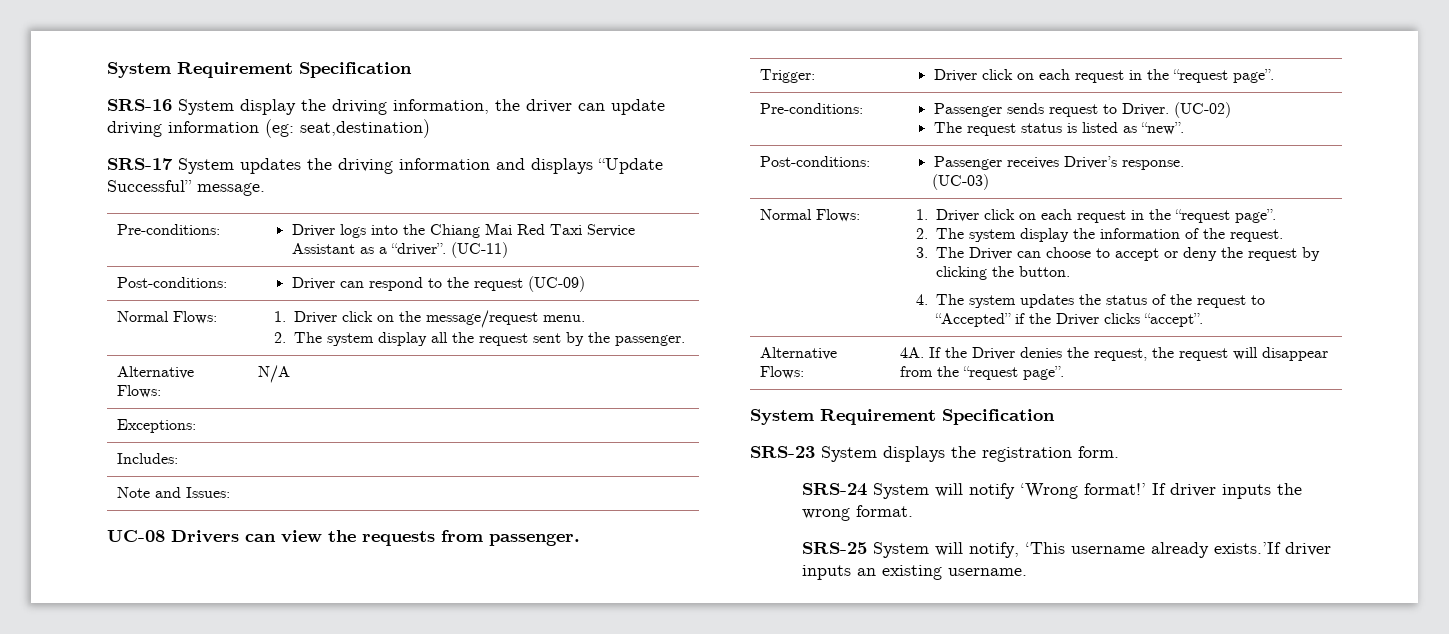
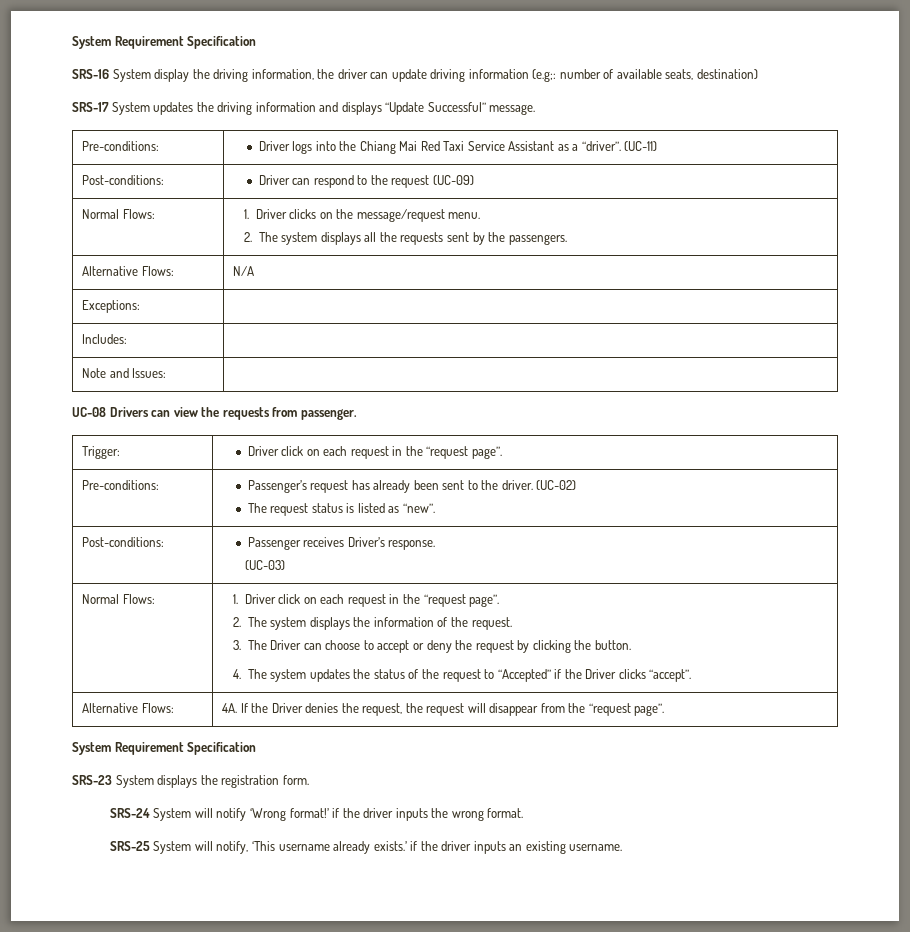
- SRS-16 System display the driving information, the driver can update driving information (eg: seat,destination)
+ SRS-16 System display the driving information, the driver can update driving information (e.g;: number of available seats, destination)
- Normal Flows: | 1. Driver click on the message/request menu.
- 2. The system display all the request sent by the passenger.
+ Normal Flows: | 1. Driver clicks on the message/request menu.
+ 2. The system displays all the requests sent by the passengers.
- Pre-conditions: | Passenger sends request to Driver. (UC-02)
+ Pre-conditions: | Passenger’s request has already been sent to the driver. (UC-02)
- 2. The system display the information of the request.
+ 2. The system displays the information of the request.
- SRS-24 System will notify ‘Wrong format!’ If driver inputs the wrong format.
+ SRS-24 System will notify ‘Wrong format!’ if the driver inputs the wrong format.
- SRS-25 System will notify, ‘This username already exists.’If driver inputs an existing username.
+ SRS-25 System will notify, ‘This username already exists.’ if the driver inputs an existing username.

